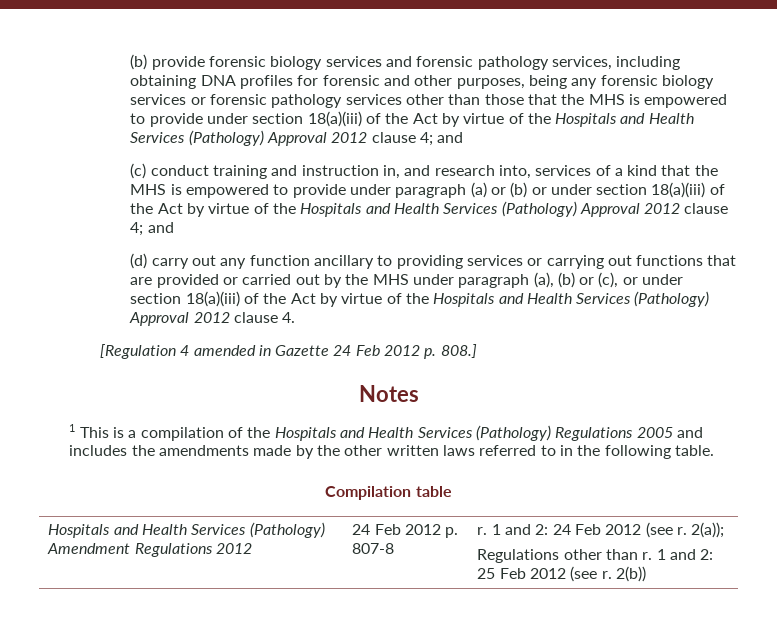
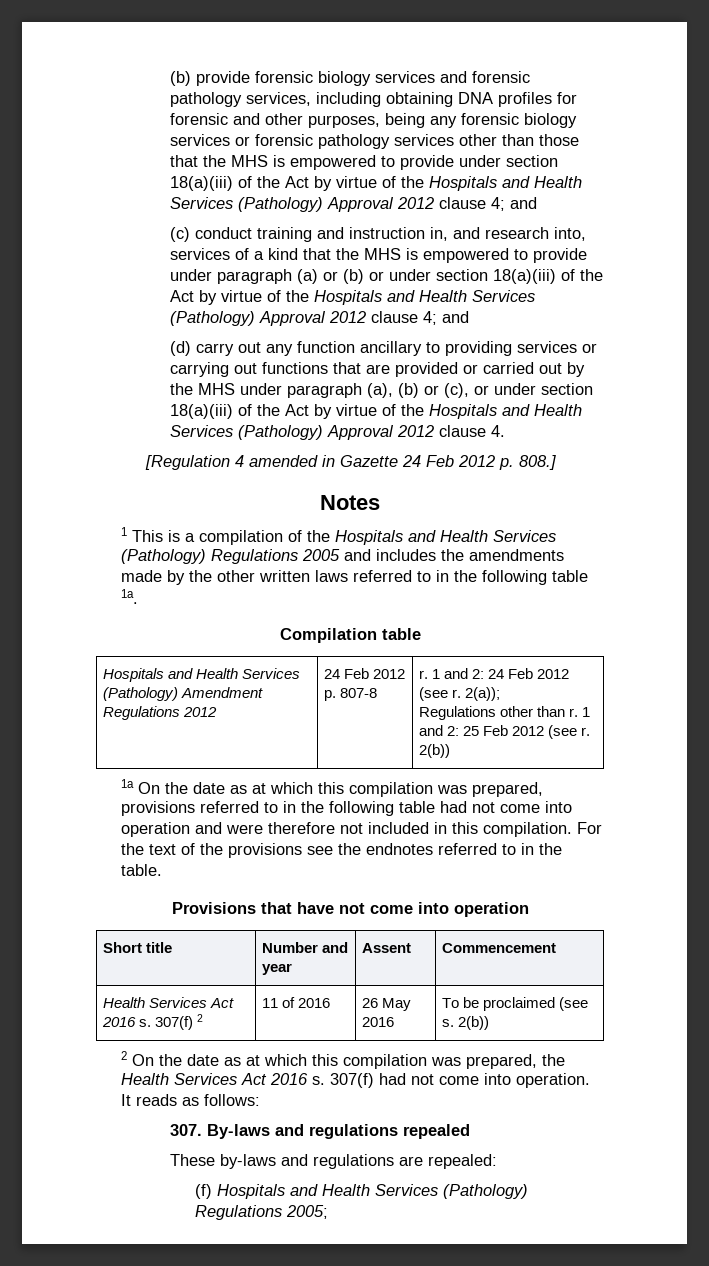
- 1 This is a compilation of the Hospitals and Health Services (Pathology) Regulations 2005 and includes the amendments made by the other written laws referred to in the following table.
+ 1 This is a compilation of the Hospitals and Health Services (Pathology) Regulations 2005 and includes the amendments made by the other written laws referred to in the following table 1a.
+ 1a On the date as at which this compilation was prepared, provisions referred to in the following table had not come into operation and were therefore not included in this compilation. For the text of the provisions see the endnotes referred to in the table.
+ Provisions that have not come into operation
+ Short title | Number and year | Assent | Commencement
+ Health Services Act 2016 s. 307(f) 2 | 11 of 2016 | 26 May 2016 | To be proclaimed (see s. 2(b))
+ 2 On the date as at which this compilation was prepared, the Health Services Act 2016 s. 307(f) had not come into operation. It reads as follows:
+ 307. By-laws and regulations repealed
+ These by-laws and regulations are repealed:
+ (f) Hospitals and Health Services (Pathology) Regulations 2005;

